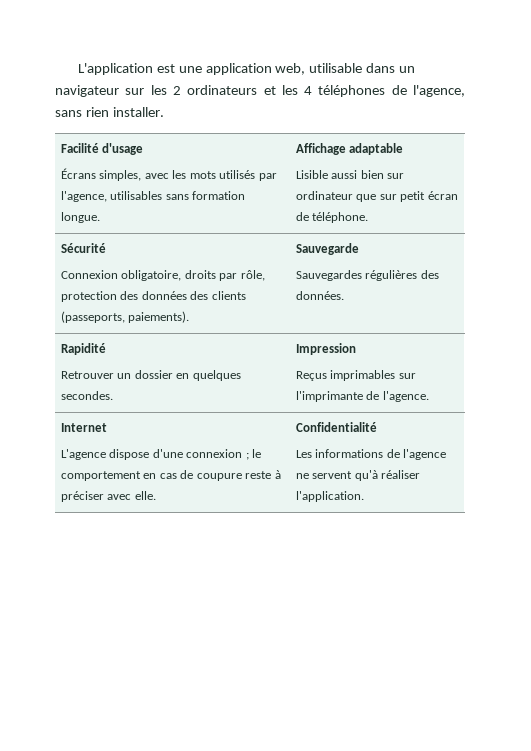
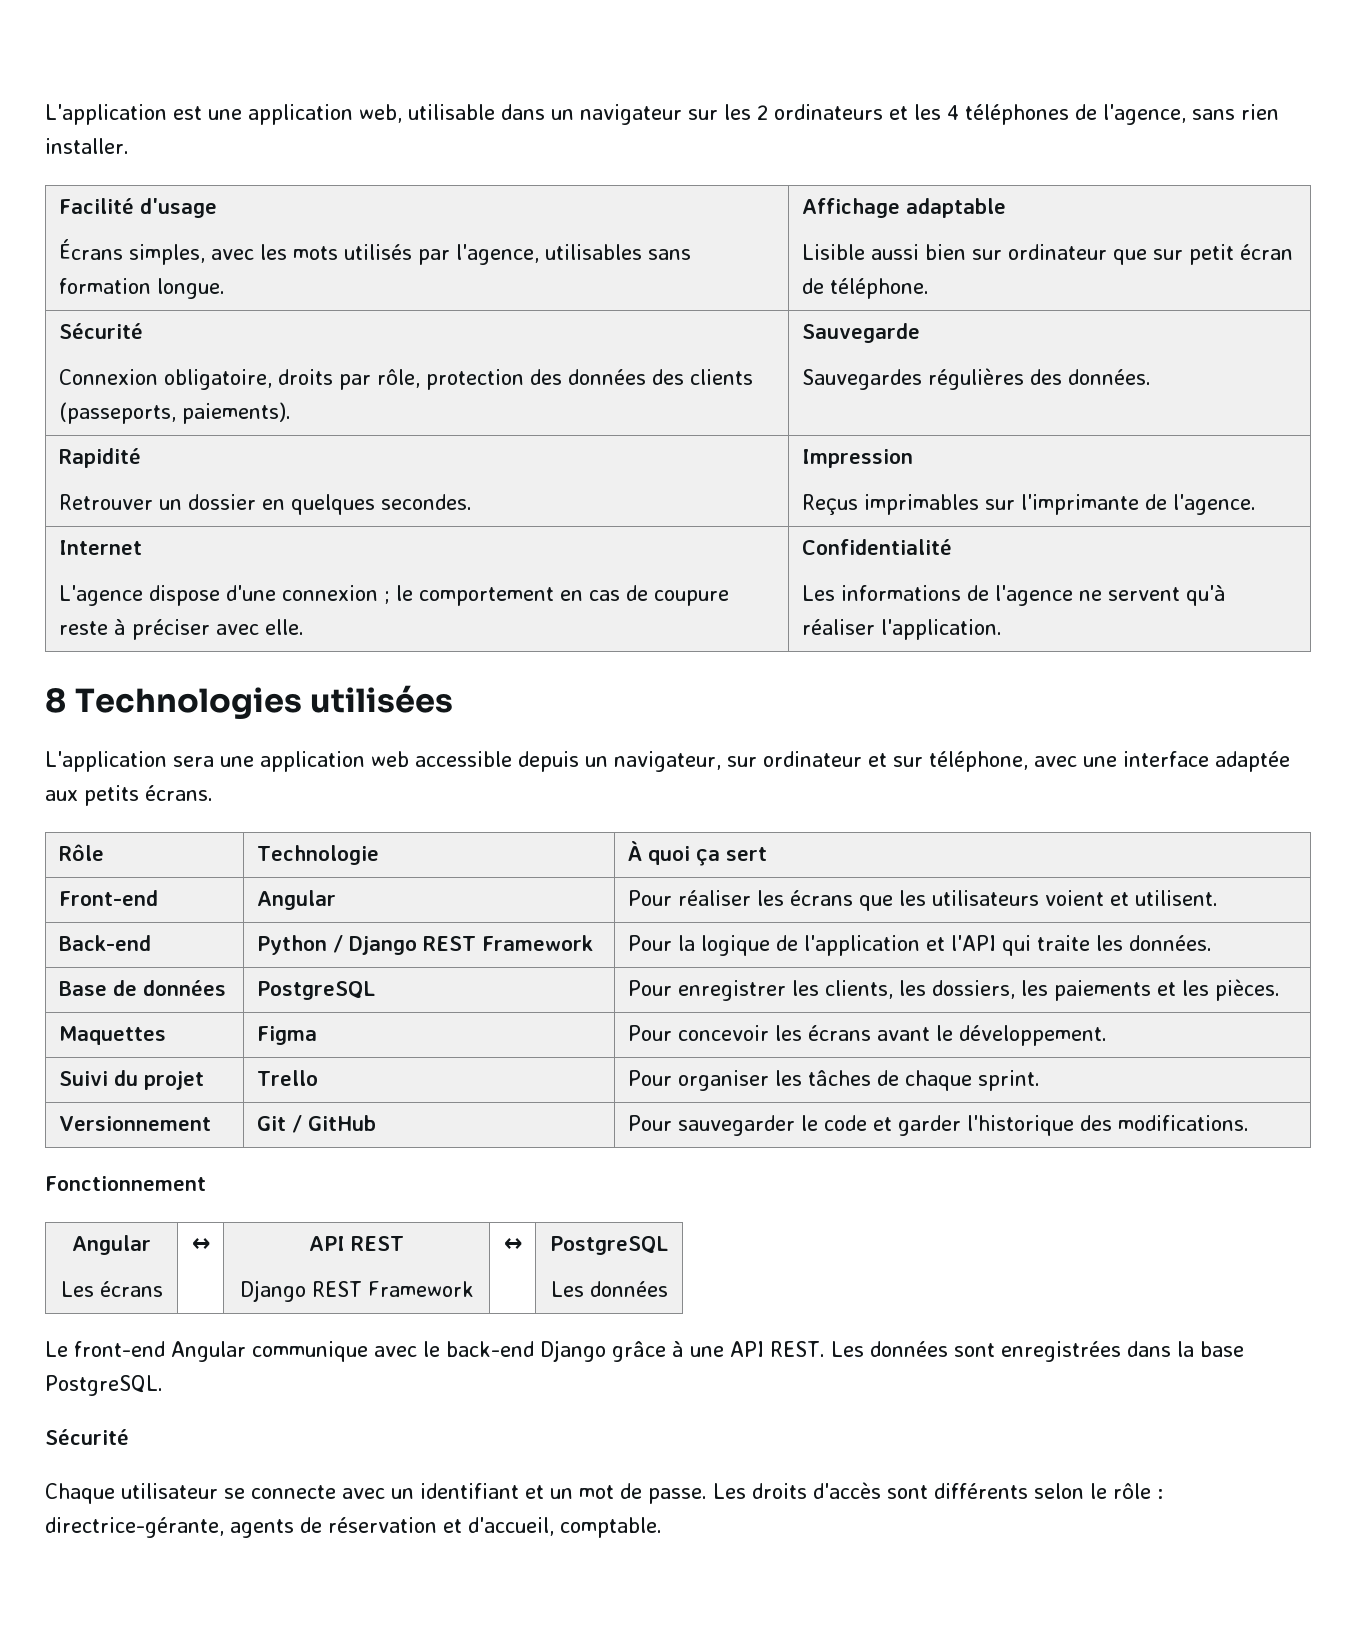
+ 8 Technologies utilisées
+ L'application sera une application web accessible depuis un navigateur, sur ordinateur et sur téléphone, avec une interface adaptée aux petits écrans.
+ Rôle | Technologie | À quoi ça sert
+ Front-end | Angular | Pour réaliser les écrans que les utilisateurs voient et utilisent.
+ Back-end | Python / Django REST Framework | Pour la logique de l'application et l'API qui traite les données.
+ Base de données | PostgreSQL | Pour enregistrer les clients, les dossiers, les paiements et les pièces.
+ Maquettes | Figma | Pour concevoir les écrans avant le développement.
+ Suivi du projet | Trello | Pour organiser les tâches de chaque sprint.
+ Versionnement | Git / GitHub | Pour sauvegarder le code et garder l'historique des modifications.
+ Fonctionnement
+ Angular
+ Les écrans | ↔ | API REST
+ Django REST Framework | ↔ | PostgreSQL
+ Les données
+ Le front-end Angular communique avec le back-end Django grâce à une API REST. Les données sont enregistrées dans la base PostgreSQL.
+ Sécurité
+ Chaque utilisateur se connecte avec un identifiant et un mot de passe. Les droits d'accès sont différents selon le rôle : directrice-gérante, agents de réservation et d'accueil, comptable.

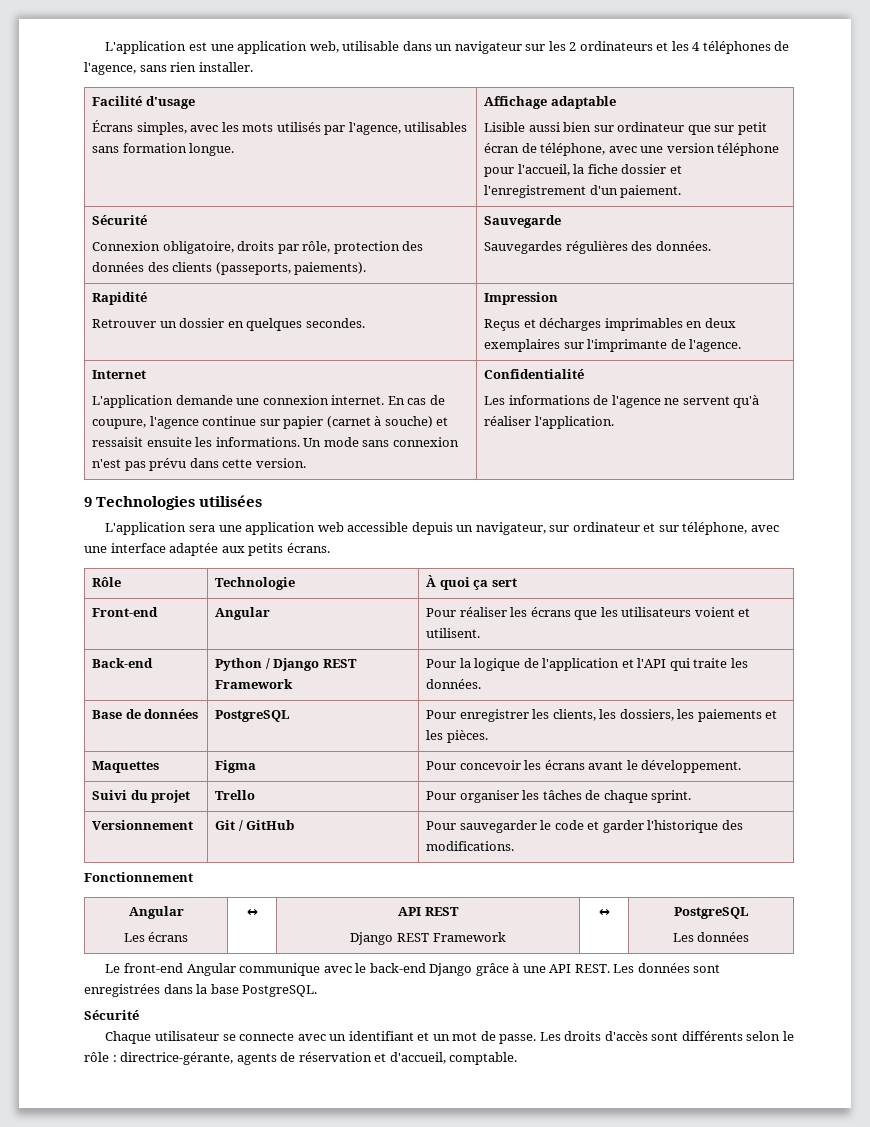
  Facilité d'usage
  Écrans simples, avec les mots utilisés par l'agence, utilisables sans formation longue. | Affichage adaptable
- Lisible aussi bien sur ordinateur que sur petit écran de téléphone.
+ Lisible aussi bien sur ordinateur que sur petit écran de téléphone, avec une version téléphone pour l'accueil, la fiche dossier et l'enregistrement d'un paiement.
  Rapidité
  Retrouver un dossier en quelques secondes. | Impression
- Reçus imprimables sur l'imprimante de l'agence.
+ Reçus et décharges imprimables en deux exemplaires sur l'imprimante de l'agence.
- L'agence dispose d'une connexion ; le comportement en cas de coupure reste à préciser avec elle.
+ L'application demande une connexion internet. En cas de coupure, l'agence continue sur papier (carnet à souche) et ressaisit ensuite les informations. Un mode sans connexion n'est pas prévu dans cette version.
- 8 Technologies utilisées
+ 9 Technologies utilisées

